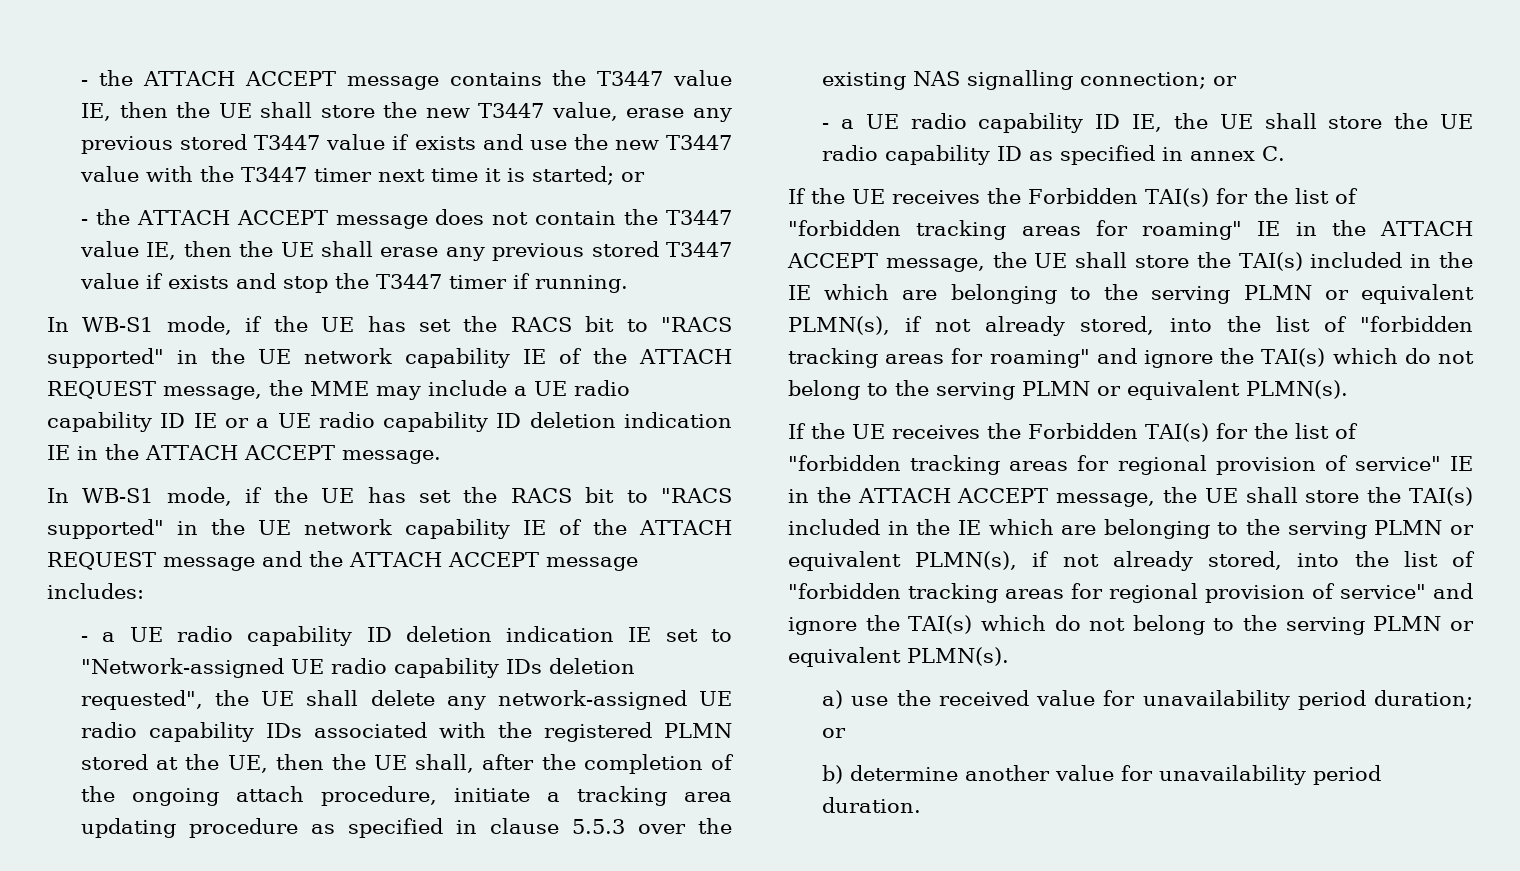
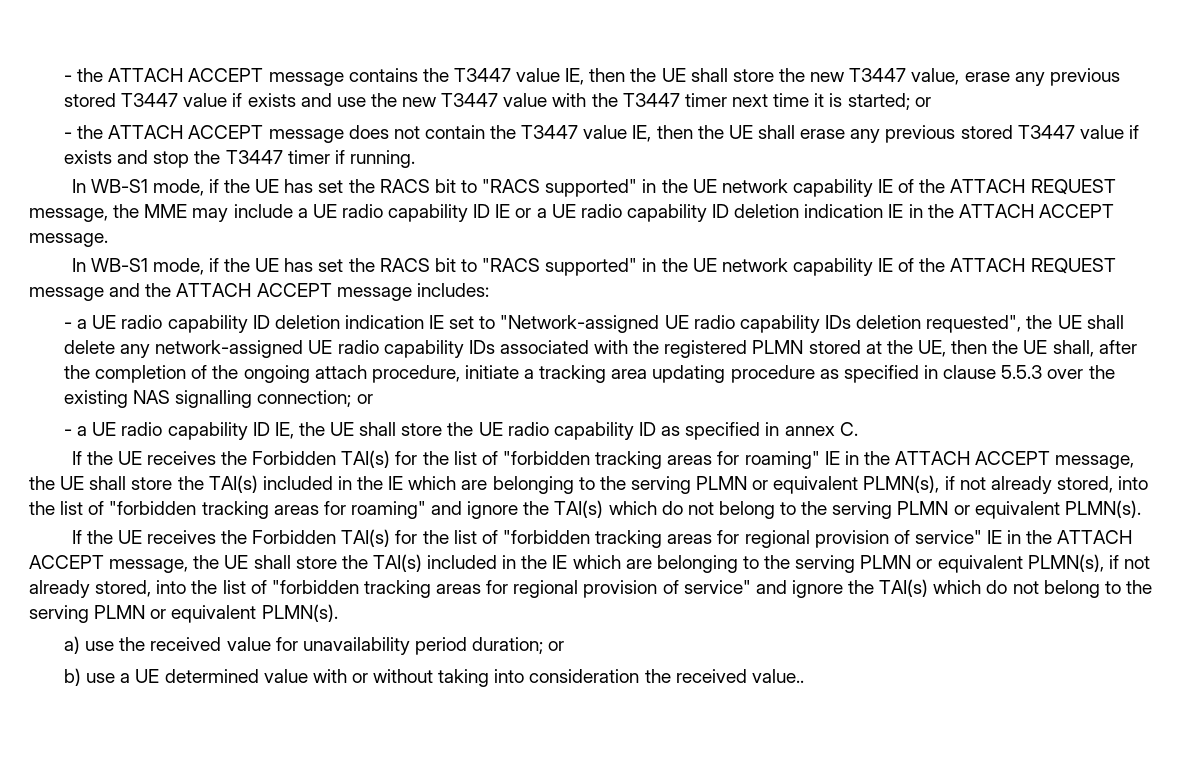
- b) determine another value for unavailability period duration.
+ b) use a UE determined value with or without taking into consideration the received value..

